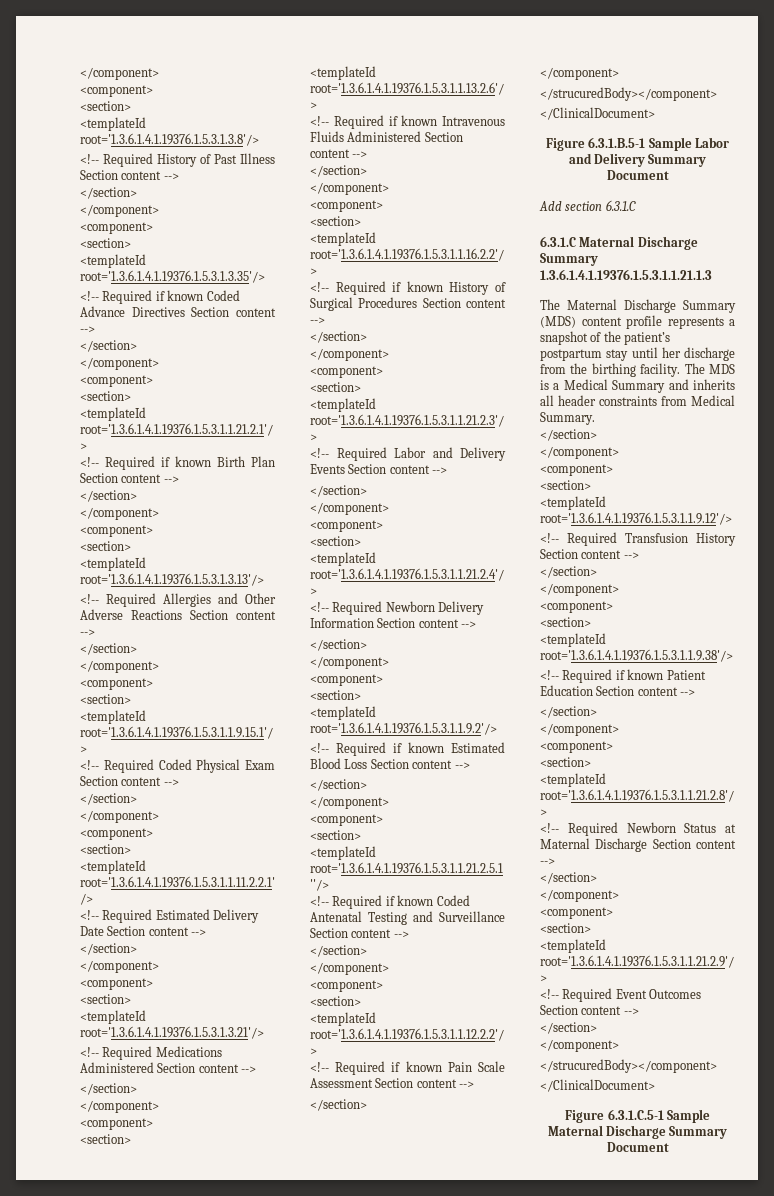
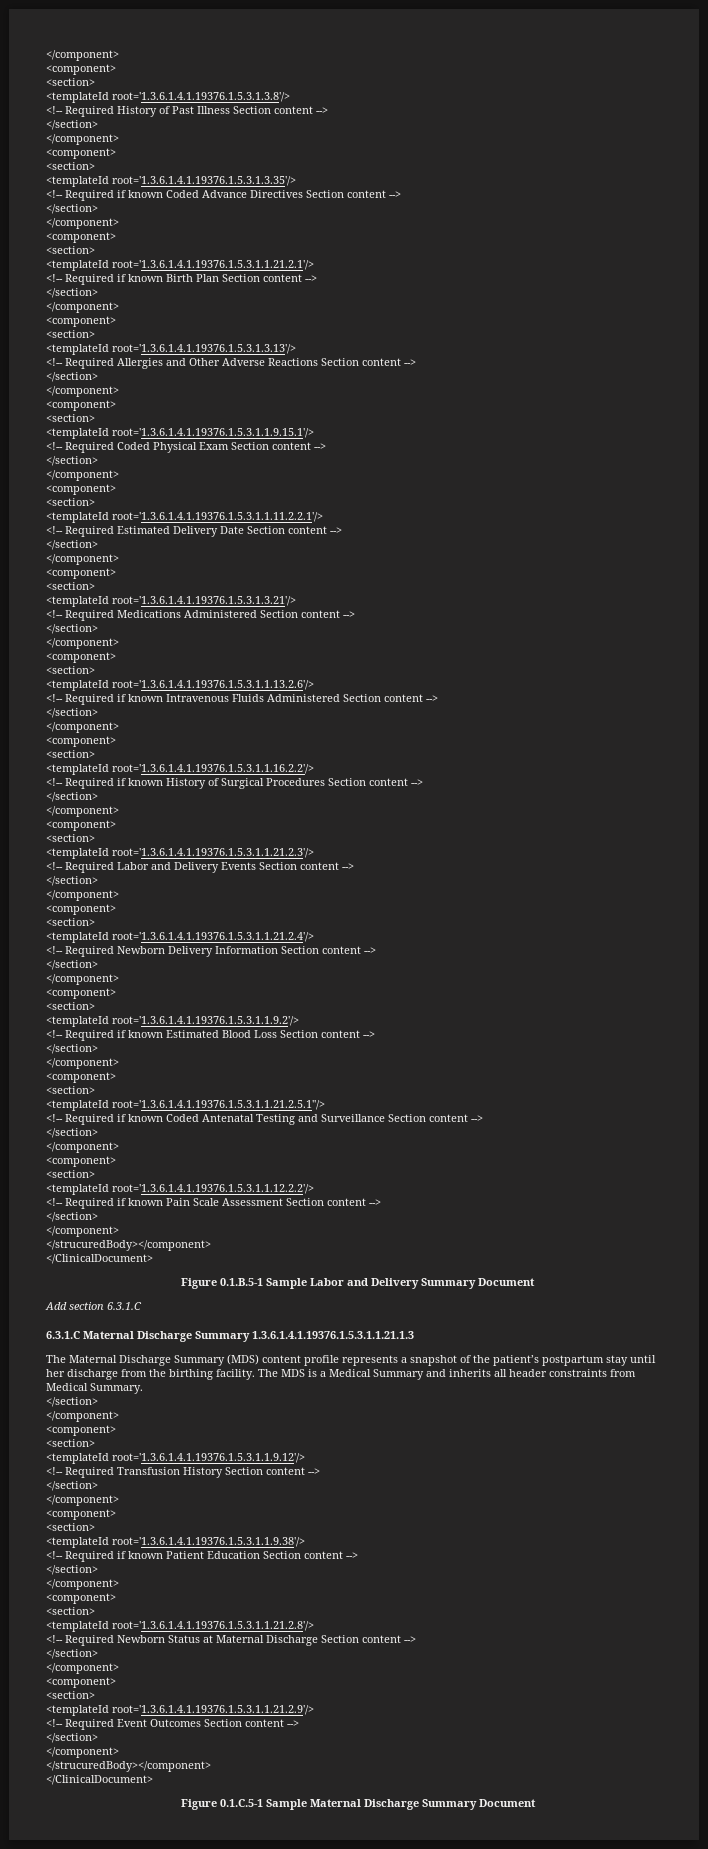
- Figure 6.3.1.B.5-1 Sample Labor and Delivery Summary Document
+ Figure 0.1.B.5-1 Sample Labor and Delivery Summary Document
- Figure 6.3.1.C.5-1 Sample Maternal Discharge Summary Document
+ Figure 0.1.C.5-1 Sample Maternal Discharge Summary Document

